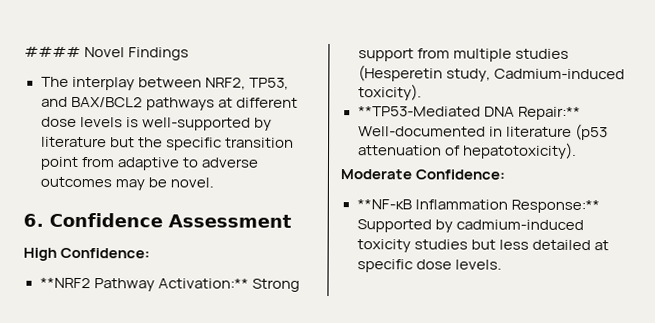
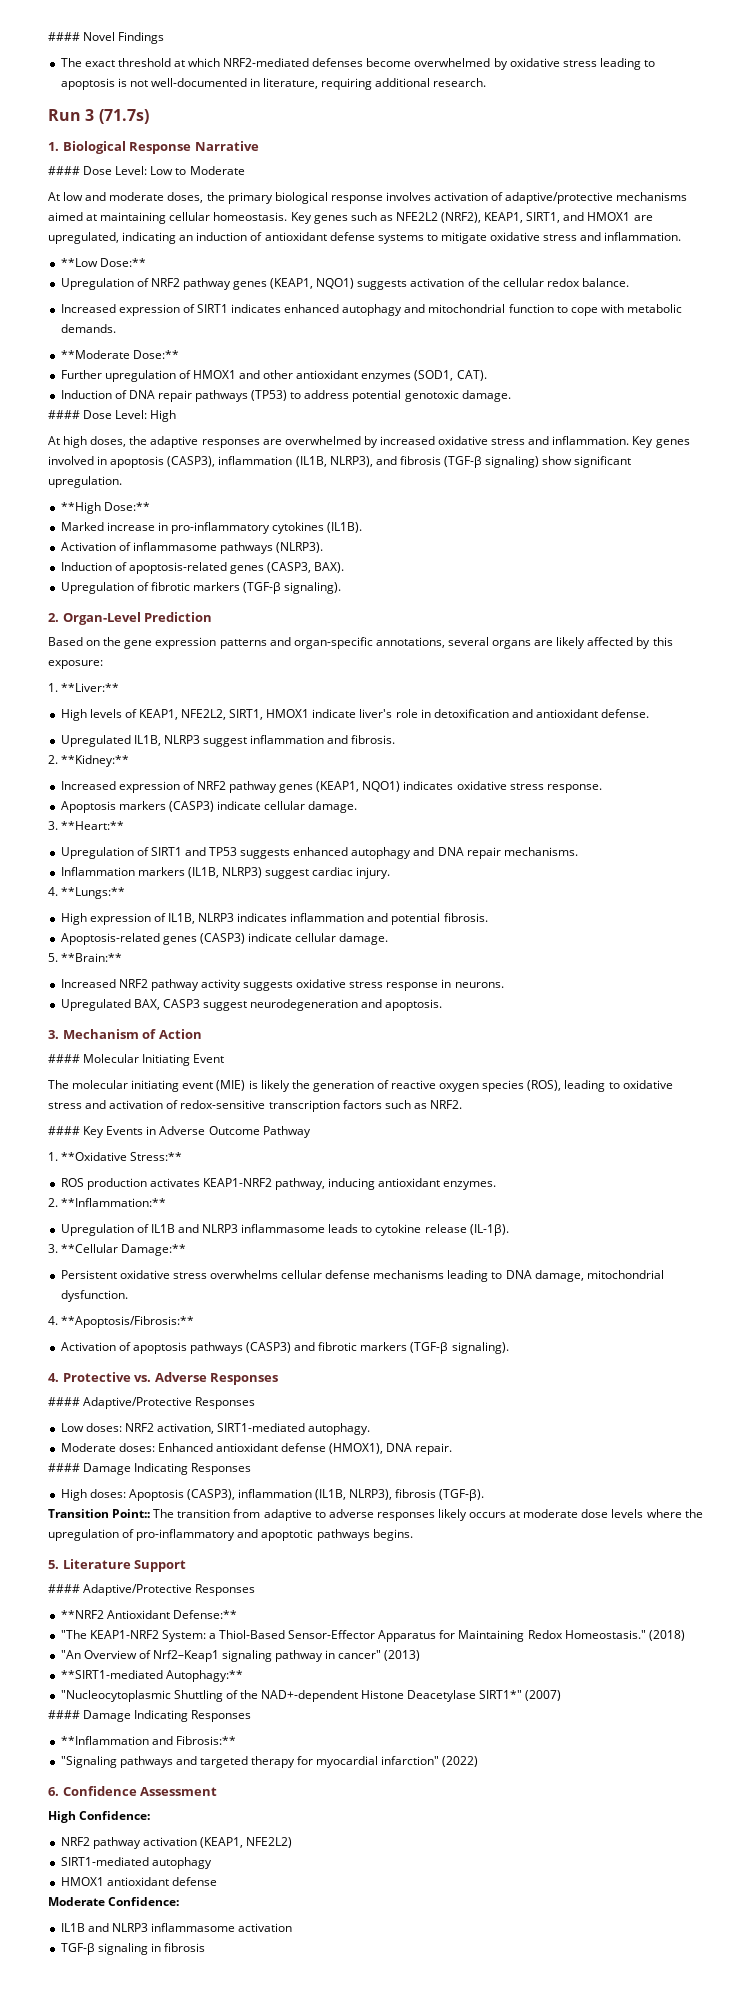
- The interplay between NRF2, TP53, and BAX/BCL2 pathways at different dose levels is well-supported by literature but the specific transition point from adaptive to adverse outcomes may be novel.
+ The exact threshold at which NRF2-mediated defenses become overwhelmed by oxidative stress leading to apoptosis is not well-documented in literature, requiring additional research.
+ Run 3 (71.7s)
+ 1. Biological Response Narrative
+ #### Dose Level: Low to Moderate
+ At low and moderate doses, the primary biological response involves activation of adaptive/protective mechanisms aimed at maintaining cellular homeostasis. Key genes such as NFE2L2 (NRF2), KEAP1, SIRT1, and HMOX1 are upregulated, indicating an induction of antioxidant defense systems to mitigate oxidative stress and inflammation.
+ **Low Dose:**
+ Upregulation of NRF2 pathway genes (KEAP1, NQO1) suggests activation of the cellular redox balance.
+ Increased expression of SIRT1 indicates enhanced autophagy and mitochondrial function to cope with metabolic demands.
+ **Moderate Dose:**
+ Further upregulation of HMOX1 and other antioxidant enzymes (SOD1, CAT).
+ Induction of DNA repair pathways (TP53) to address potential genotoxic damage.
+ #### Dose Level: High
+ At high doses, the adaptive responses are overwhelmed by increased oxidative stress and inflammation. Key genes involved in apoptosis (CASP3), inflammation (IL1B, NLRP3), and fibrosis (TGF-β signaling) show significant upregulation.
+ **High Dose:**
+ Marked increase in pro-inflammatory cytokines (IL1B).
+ Activation of inflammasome pathways (NLRP3).
+ Induction of apoptosis-related genes (CASP3, BAX).
+ Upregulation of fibrotic markers (TGF-β signaling).
+ 2. Organ-Level Prediction
+ Based on the gene expression patterns and organ-specific annotations, several organs are likely affected by this exposure:
+ 1. **Liver:**
+ High levels of KEAP1, NFE2L2, SIRT1, HMOX1 indicate liver's role in detoxification and antioxidant defense.
+ Upregulated IL1B, NLRP3 suggest inflammation and fibrosis.
+ 2. **Kidney:**
+ Increased expression of NRF2 pathway genes (KEAP1, NQO1) indicates oxidative stress response.
+ Apoptosis markers (CASP3) indicate cellular damage.
+ 3. **Heart:**
+ Upregulation of SIRT1 and TP53 suggests enhanced autophagy and DNA repair mechanisms.
+ Inflammation markers (IL1B, NLRP3) suggest cardiac injury.
+ 4. **Lungs:**
+ High expression of IL1B, NLRP3 indicates inflammation and potential fibrosis.
+ Apoptosis-related genes (CASP3) indicate cellular damage.
+ 5. **Brain:**
+ Increased NRF2 pathway activity suggests oxidative stress response in neurons.
+ Upregulated BAX, CASP3 suggest neurodegeneration and apoptosis.
+ 3. Mechanism of Action
+ #### Molecular Initiating Event
+ The molecular initiating event (MIE) is likely the generation of reactive oxygen species (ROS), leading to oxidative stress and activation of redox-sensitive transcription factors such as NRF2.
+ #### Key Events in Adverse Outcome Pathway
+ 1. **Oxidative Stress:**
+ ROS production activates KEAP1-NRF2 pathway, inducing antioxidant enzymes.
+ 2. **Inflammation:**
+ Upregulation of IL1B and NLRP3 inflammasome leads to cytokine release (IL-1β).
+ 3. **Cellular Damage:**
+ Persistent oxidative stress overwhelms cellular defense mechanisms leading to DNA damage, mitochondrial dysfunction.
+ 4. **Apoptosis/Fibrosis:**
+ Activation of apoptosis pathways (CASP3) and fibrotic markers (TGF-β signaling).
+ 4. Protective vs. Adverse Responses
+ #### Adaptive/Protective Responses
+ Low doses: NRF2 activation, SIRT1-mediated autophagy.
+ Moderate doses: Enhanced antioxidant defense (HMOX1), DNA repair.
+ #### Damage Indicating Responses
+ High doses: Apoptosis (CASP3), inflammation (IL1B, NLRP3), fibrosis (TGF-β).
+ Transition Point:: The transition from adaptive to adverse responses likely occurs at moderate dose levels where the upregulation of pro-inflammatory and apoptotic pathways begins.
+ 5. Literature Support
+ #### Adaptive/Protective Responses
+ **NRF2 Antioxidant Defense:**
+ "The KEAP1-NRF2 System: a Thiol-Based Sensor-Effector Apparatus for Maintaining Redox Homeostasis." (2018)
+ "An Overview of Nrf2–Keap1 signaling pathway in cancer" (2013)
+ **SIRT1-mediated Autophagy:**
+ "Nucleocytoplasmic Shuttling of the NAD+-dependent Histone Deacetylase SIRT1*" (2007)
+ #### Damage Indicating Responses
+ **Inflammation and Fibrosis:**
+ "Signaling pathways and targeted therapy for myocardial infarction" (2022)
- **NRF2 Pathway Activation:** Strong support from multiple studies (Hesperetin study, Cadmium-induced toxicity).
- **TP53-Mediated DNA Repair:** Well-documented in literature (p53 attenuation of hepatotoxicity).
+ NRF2 pathway activation (KEAP1, NFE2L2)
+ SIRT1-mediated autophagy
+ HMOX1 antioxidant defense
  Moderate Confidence:
- **NF-κB Inflammation Response:** Supported by cadmium-induced toxicity studies but less detailed at specific dose levels.
+ IL1B and NLRP3 inflammasome activation
+ TGF-β signaling in fibrosis

